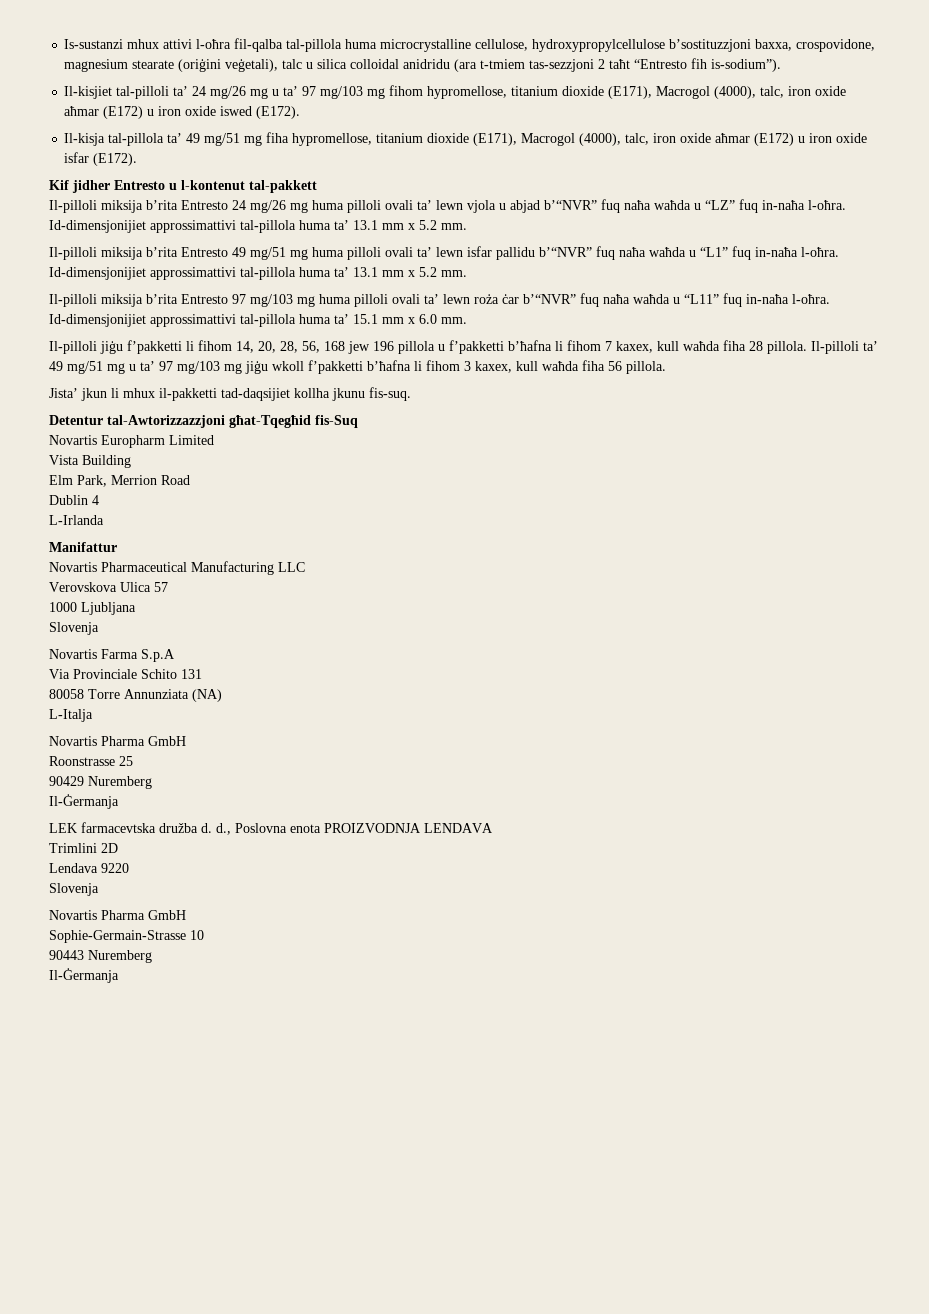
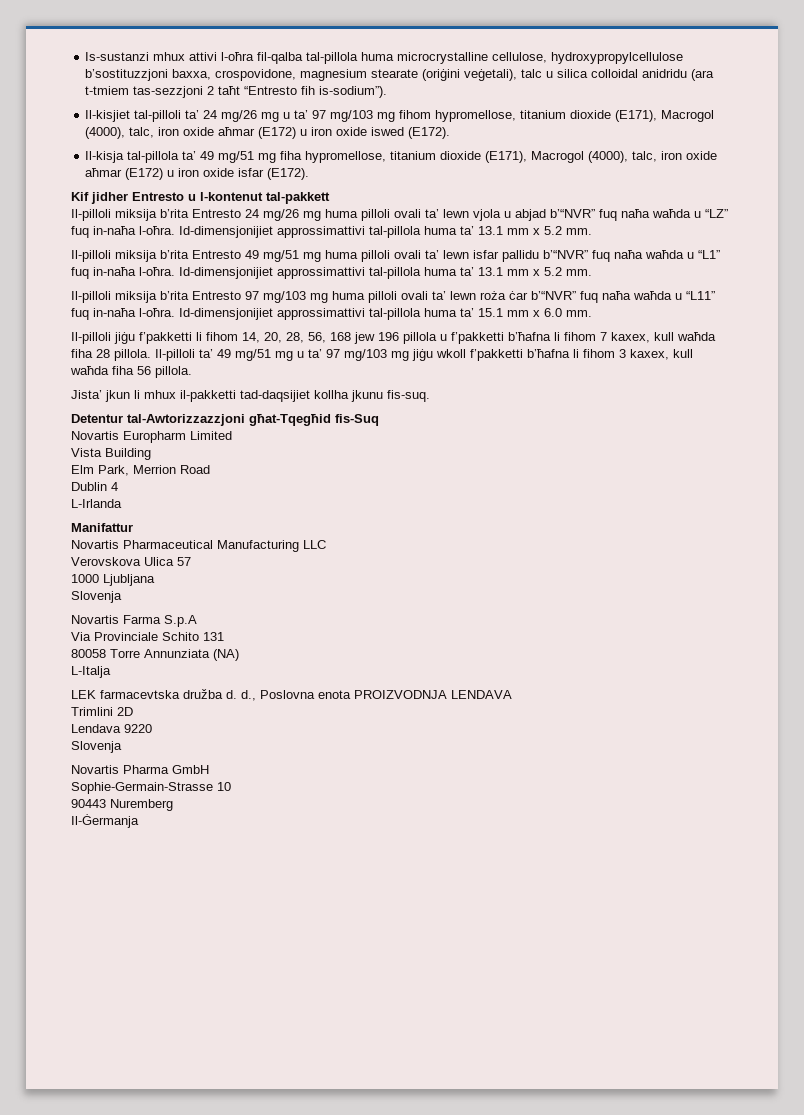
  L-Italja
- Novartis Pharma GmbH
- Roonstrasse 25
- 90429 Nuremberg
- Il-Ġermanja

